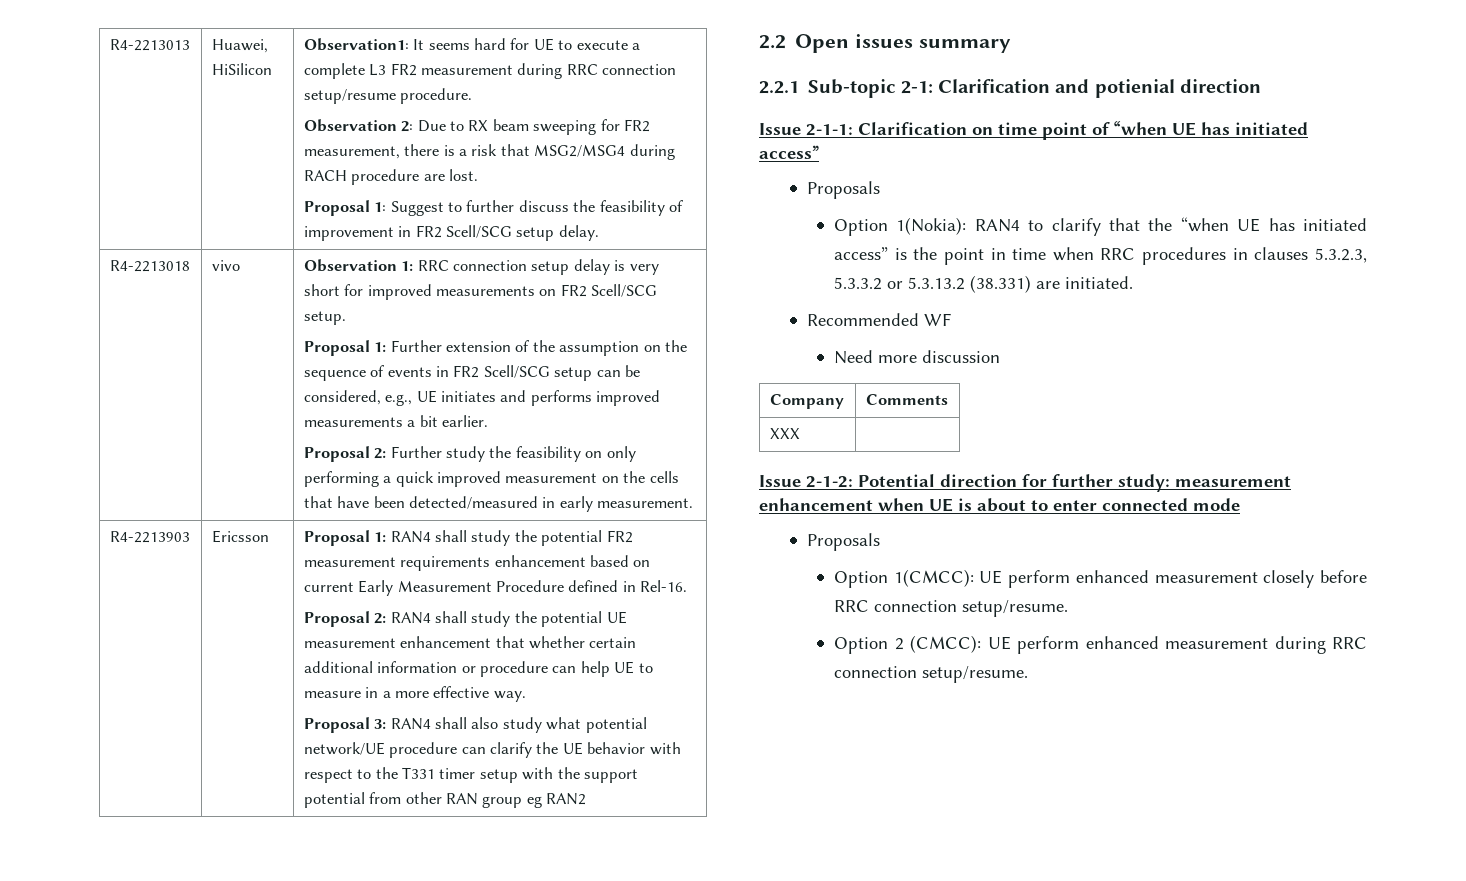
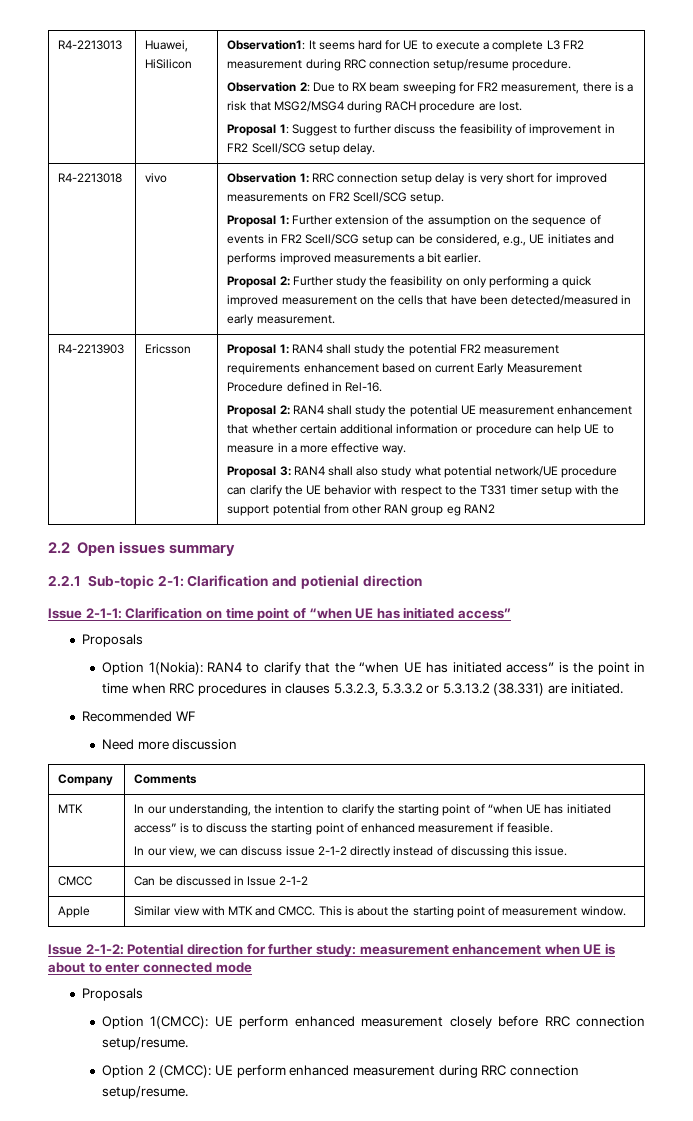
- XXX
+ MTK | In our understanding, the intention to clarify the starting point of “when UE has initiated access” is to discuss the starting point of enhanced measurement if feasible.
+ In our view, we can discuss issue 2-1-2 directly instead of discussing this issue.
+ CMCC | Can be discussed in Issue 2-1-2
+ Apple | Similar view with MTK and CMCC. This is about the starting point of measurement window.

